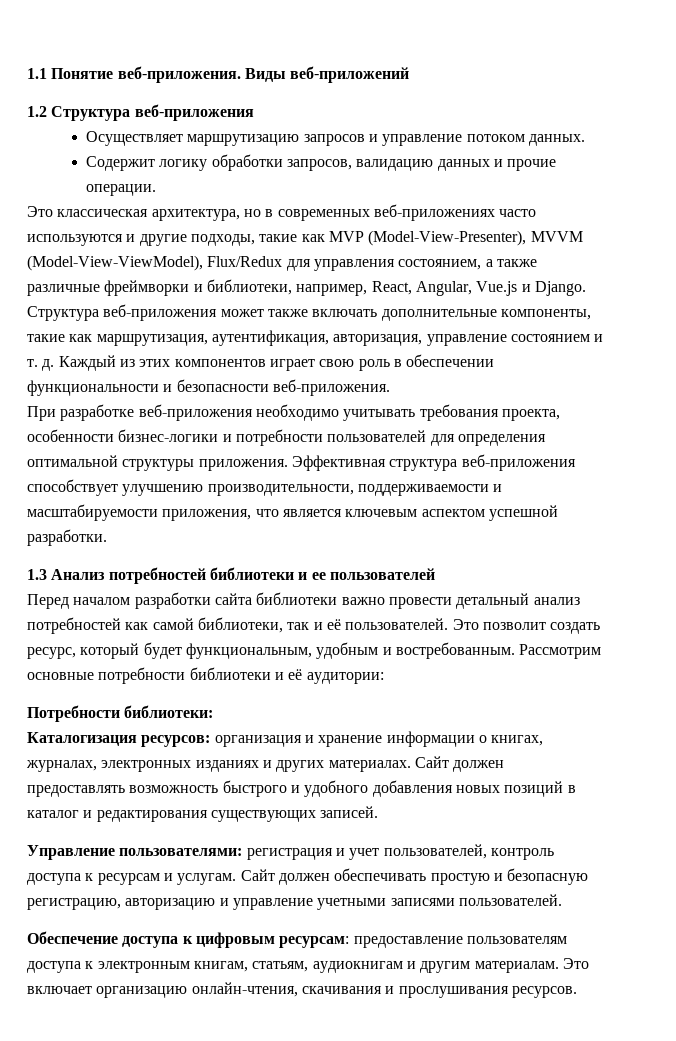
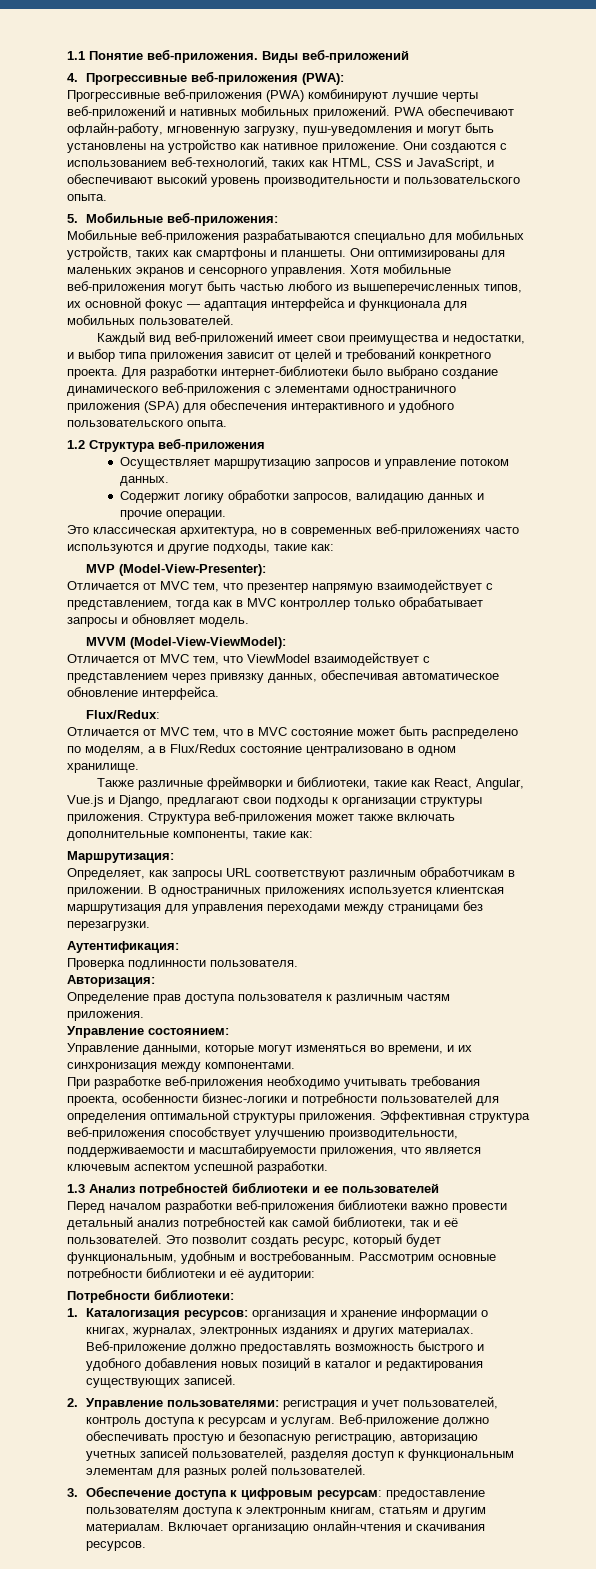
+ 4. Прогрессивные веб-приложения (PWA):
+ Прогрессивные веб-приложения (PWA) комбинируют лучшие черты веб-приложений и нативных мобильных приложений. PWA обеспечивают офлайн-работу, мгновенную загрузку, пуш-уведомления и могут быть установлены на устройство как нативное приложение. Они создаются с использованием веб-технологий, таких как HTML, CSS и JavaScript, и обеспечивают высокий уровень производительности и пользовательского опыта.
+ 5. Мобильные веб-приложения:
+ Мобильные веб-приложения разрабатываются специально для мобильных устройств, таких как смартфоны и планшеты. Они оптимизированы для маленьких экранов и сенсорного управления. Хотя мобильные веб-приложения могут быть частью любого из вышеперечисленных типов, их основной фокус — адаптация интерфейса и функционала для мобильных пользователей.
+ Каждый вид веб-приложений имеет свои преимущества и недостатки, и выбор типа приложения зависит от целей и требований конкретного проекта. Для разработки интернет-библиотеки было выбрано создание динамического веб-приложения с элементами одностраничного приложения (SPA) для обеспечения интерактивного и удобного пользовательского опыта.
- Это классическая архитектура, но в современных веб-приложениях часто используются и другие подходы, такие как MVP (Model-View-Presenter), MVVM (Model-View-ViewModel), Flux/Redux для управления состоянием, а также различные фреймворки и библиотеки, например, React, Angular, Vue.js и Django.
+ Это классическая архитектура, но в современных веб-приложениях часто используются и другие подходы, такие как:
+ MVP (Model-View-Presenter):
+ Отличается от MVC тем, что презентер напрямую взаимодействует с представлением, тогда как в MVC контроллер только обрабатывает запросы и обновляет модель.
+ MVVM (Model-View-ViewModel):
+ Отличается от MVC тем, что ViewModel взаимодействует с представлением через привязку данных, обеспечивая автоматическое обновление интерфейса.
+ Flux/Redux:
+ Отличается от MVC тем, что в MVC состояние может быть распределено по моделям, а в Flux/Redux состояние централизовано в одном хранилище.
+ Также различные фреймворки и библиотеки, такие как React, Angular, Vue.js и Django, предлагают свои подходы к организации структуры приложения.
- Структура веб-приложения может также включать дополнительные компоненты, такие как маршрутизация, аутентификация, авторизация, управление состоянием и т. д. Каждый из этих компонентов играет свою роль в обеспечении функциональности и безопасности веб-приложения.
+ Структура веб-приложения может также включать дополнительные компоненты, такие как:
+ Маршрутизация:
+ Определяет, как запросы URL соответствуют различным обработчикам в приложении. В одностраничных приложениях используется клиентская маршрутизация для управления переходами между страницами без перезагрузки.
+ Аутентификация:
+ Проверка подлинности пользователя.
+ Авторизация:
+ Определение прав доступа пользователя к различным частям приложения.
+ Управление состоянием:
+ Управление данными, которые могут изменяться во времени, и их синхронизация между компонентами.
- Перед началом разработки сайта библиотеки важно провести детальный анализ потребностей как самой библиотеки, так и её пользователей.
+ Перед началом разработки веб-приложения библиотеки важно провести детальный анализ потребностей как самой библиотеки, так и её пользователей.
- Каталогизация ресурсов: организация и хранение информации о книгах, журналах, электронных изданиях и других материалах.
+ 1. Каталогизация ресурсов: организация и хранение информации о книгах, журналах, электронных изданиях и других материалах.
- Сайт должен предоставлять возможность быстрого и удобного добавления новых позиций в каталог и редактирования существующих записей.
+ Веб-приложение должно предоставлять возможность быстрого и удобного добавления новых позиций в каталог и редактирования существующих записей.
- Управление пользователями: регистрация и учет пользователей, контроль доступа к ресурсам и услугам.
+ 2. Управление пользователями: регистрация и учет пользователей, контроль доступа к ресурсам и услугам.
- Сайт должен обеспечивать простую и безопасную регистрацию, авторизацию и управление учетными записями пользователей.
- Обеспечение доступа к цифровым ресурсам: предоставление пользователям доступа к электронным книгам, статьям, аудиокнигам и другим материалам.
+ Веб-приложение должно обеспечивать простую и безопасную регистрацию, авторизацию учетных записей пользователей, разделяя доступ к функциональным элементам для разных ролей пользователей.
+ 3. Обеспечение доступа к цифровым ресурсам: предоставление пользователям доступа к электронным книгам, статьям и другим материалам.
- Это включает организацию онлайн-чтения, скачивания и прослушивания ресурсов.
+ Включает организацию онлайн-чтения и скачивания ресурсов.

